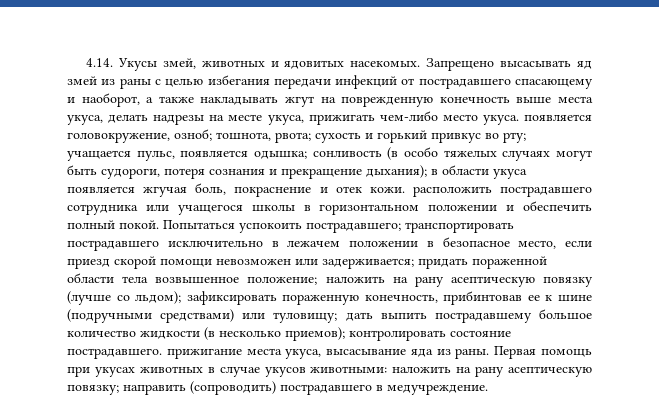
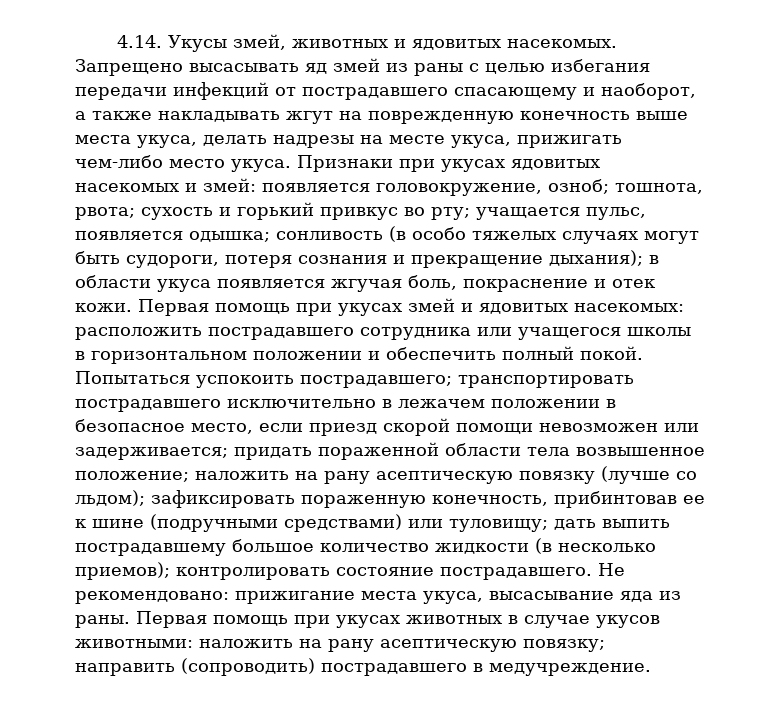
- Запрещено высасывать яд змей из раны с целью избегания передачи инфекций от пострадавшего спасающему и наоборот, а также накладывать жгут на поврежденную конечность выше места укуса, делать надрезы на месте укуса, прижигать чем-либо место укуса. появляется головокружение, озноб;
+ Запрещено высасывать яд змей из раны с целью избегания передачи инфекций от пострадавшего спасающему и наоборот, а также накладывать жгут на поврежденную конечность выше места укуса, делать надрезы на месте укуса, прижигать чем-либо место укуса. Признаки при укусах ядовитых насекомых и змей: появляется головокружение, озноб;
- в области укуса появляется жгучая боль, покраснение и отек кожи. расположить пострадавшего сотрудника или учащегося школы в горизонтальном положении и обеспечить полный покой.
+ в области укуса появляется жгучая боль, покраснение и отек кожи. Первая помощь при укусах змей и ядовитых насекомых: расположить пострадавшего сотрудника или учащегося школы в горизонтальном положении и обеспечить полный покой.
- контролировать состояние пострадавшего. прижигание места укуса, высасывание яда из раны.
+ контролировать состояние пострадавшего. Не рекомендовано: прижигание места укуса, высасывание яда из раны.

